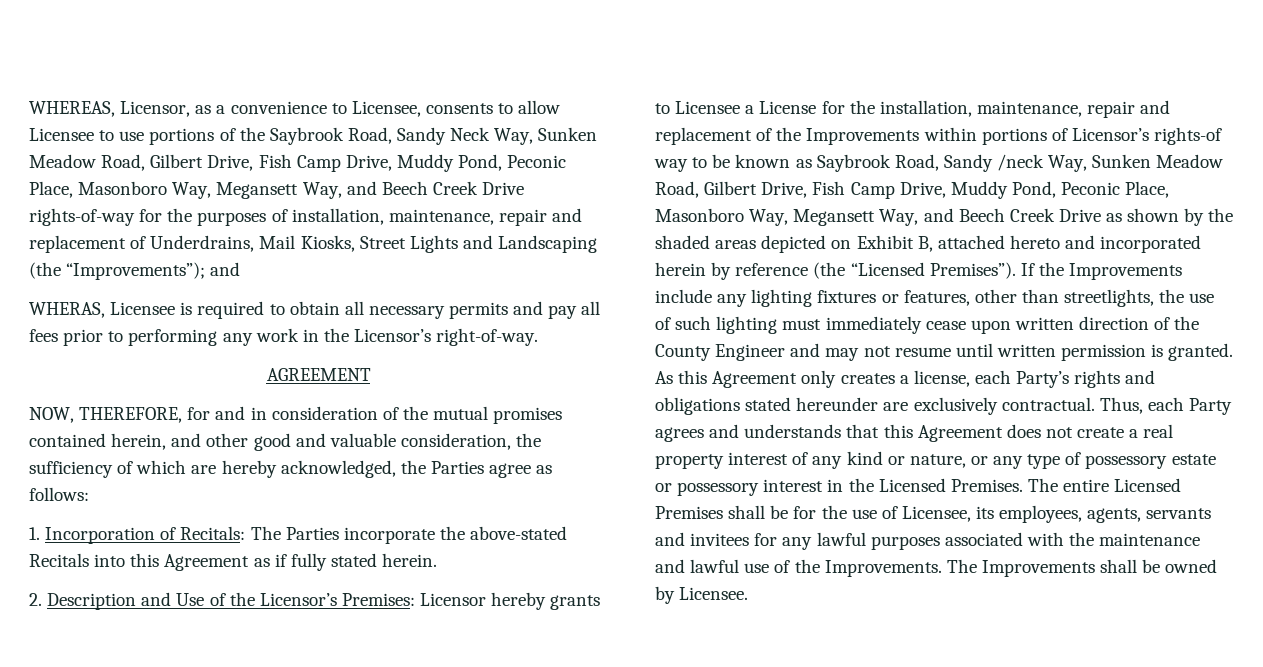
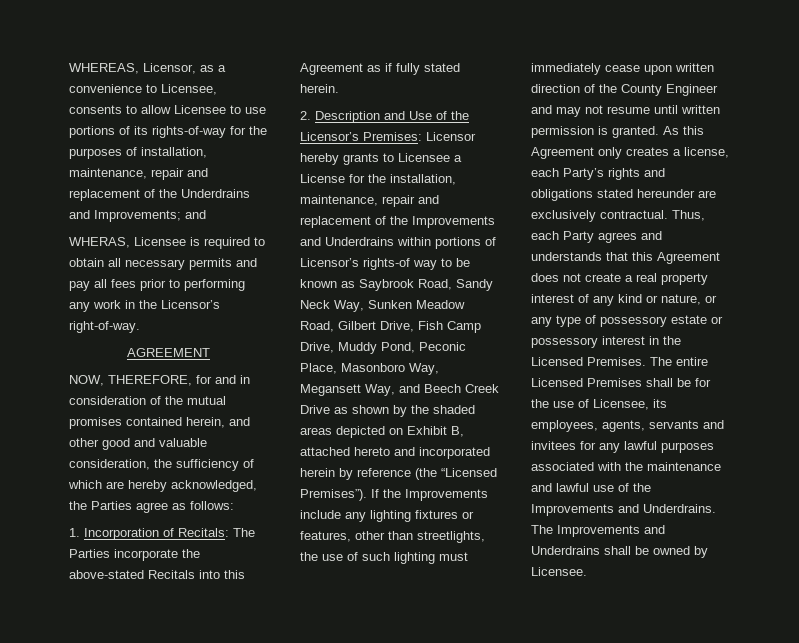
- WHEREAS, Licensor, as a convenience to Licensee, consents to allow Licensee to use portions of the Saybrook Road, Sandy Neck Way, Sunken Meadow Road, Gilbert Drive, Fish Camp Drive, Muddy Pond, Peconic Place, Masonboro Way, Megansett Way, and Beech Creek Drive rights-of-way for the purposes of installation, maintenance, repair and replacement of Underdrains, Mail Kiosks, Street Lights and Landscaping (the “Improvements”); and
+ WHEREAS, Licensor, as a convenience to Licensee, consents to allow Licensee to use portions of its rights-of-way for the purposes of installation, maintenance, repair and replacement of the Underdrains and Improvements; and
- Licensor hereby grants to Licensee a License for the installation, maintenance, repair and replacement of the Improvements within portions of Licensor’s rights-of way to be known as Saybrook Road, Sandy /neck Way, Sunken Meadow Road, Gilbert Drive, Fish Camp Drive, Muddy Pond, Peconic Place, Masonboro Way, Megansett Way, and Beech Creek Drive as shown by the shaded areas depicted on Exhibit B, attached hereto and incorporated herein by reference (the “Licensed Premises”).
+ Licensor hereby grants to Licensee a License for the installation, maintenance, repair and replacement of the Improvements and Underdrains within portions of Licensor’s rights-of way to be known as Saybrook Road, Sandy Neck Way, Sunken Meadow Road, Gilbert Drive, Fish Camp Drive, Muddy Pond, Peconic Place, Masonboro Way, Megansett Way, and Beech Creek Drive as shown by the shaded areas depicted on Exhibit B, attached hereto and incorporated herein by reference (the “Licensed Premises”).
- The entire Licensed Premises shall be for the use of Licensee, its employees, agents, servants and invitees for any lawful purposes associated with the maintenance and lawful use of the Improvements. The Improvements shall be owned by Licensee.
+ The entire Licensed Premises shall be for the use of Licensee, its employees, agents, servants and invitees for any lawful purposes associated with the maintenance and lawful use of the Improvements and Underdrains. The Improvements and Underdrains shall be owned by Licensee.

